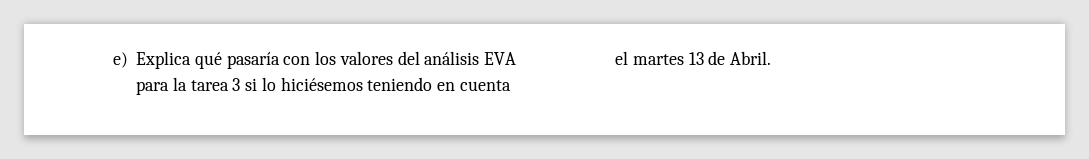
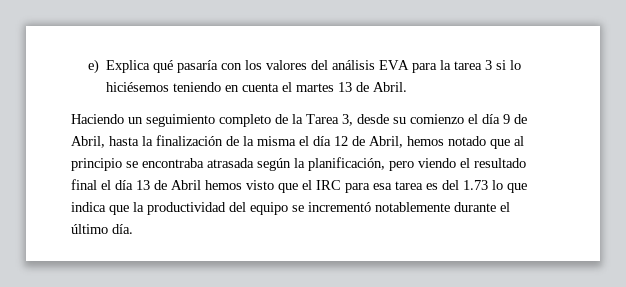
+ Haciendo un seguimiento completo de la Tarea 3, desde su comienzo el día 9 de Abril, hasta la finalización de la misma el día 12 de Abril, hemos notado que al principio se encontraba atrasada según la planificación, pero viendo el resultado final el día 13 de Abril hemos visto que el IRC para esa tarea es del 1.73 lo que indica que la productividad del equipo se incrementó notablemente durante el último día.

